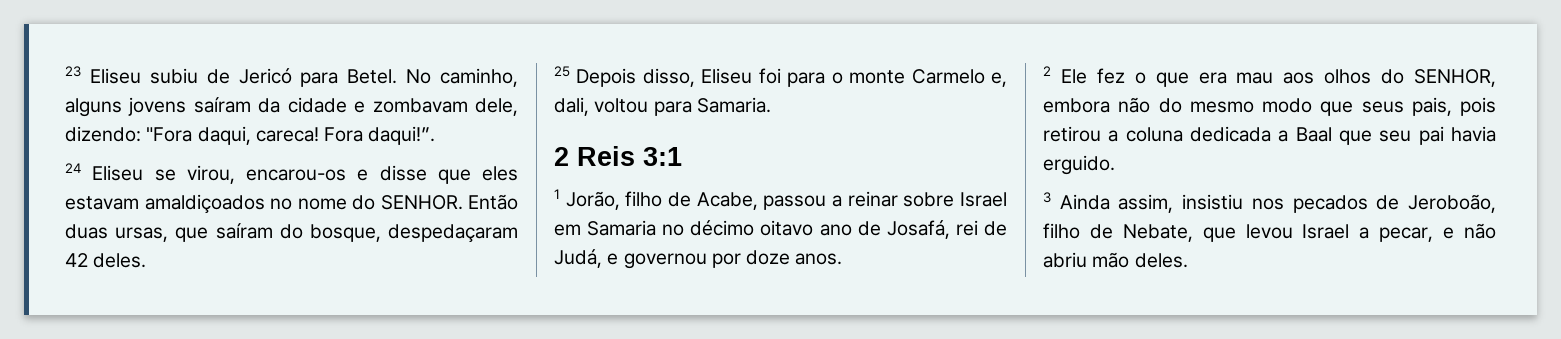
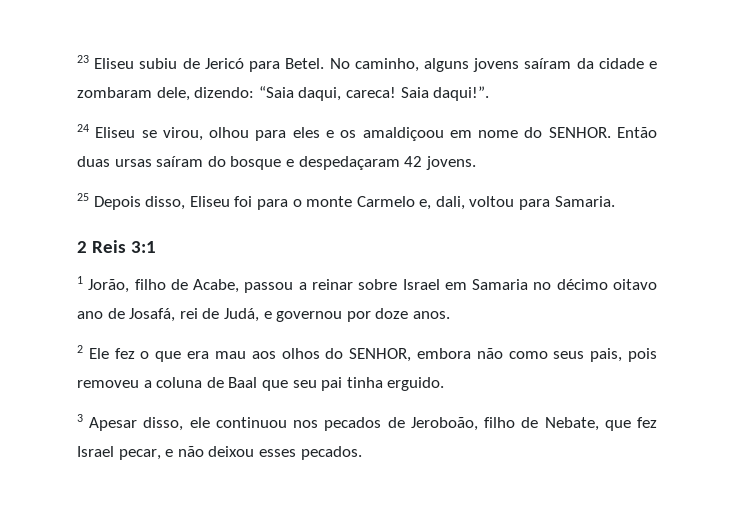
- No caminho, alguns jovens saíram da cidade e zombavam dele, dizendo: "Fora daqui, careca!
+ No caminho, alguns jovens saíram da cidade e zombaram dele, dizendo: “Saia daqui, careca!
- Fora daqui!”.
+ Saia daqui!”.
- 24 Eliseu se virou, encarou-os e disse que eles estavam amaldiçoados no nome do SENHOR.
+ 24 Eliseu se virou, olhou para eles e os amaldiçoou em nome do SENHOR.
- Então duas ursas, que saíram do bosque, despedaçaram 42 deles.
+ Então duas ursas saíram do bosque e despedaçaram 42 jovens.
- 2 Ele fez o que era mau aos olhos do SENHOR, embora não do mesmo modo que seus pais, pois retirou a coluna dedicada a Baal que seu pai havia erguido.
+ 2 Ele fez o que era mau aos olhos do SENHOR, embora não como seus pais, pois removeu a coluna de Baal que seu pai tinha erguido.
- 3 Ainda assim, insistiu nos pecados de Jeroboão, filho de Nebate, que levou Israel a pecar, e não abriu mão deles.
+ 3 Apesar disso, ele continuou nos pecados de Jeroboão, filho de Nebate, que fez Israel pecar, e não deixou esses pecados.

